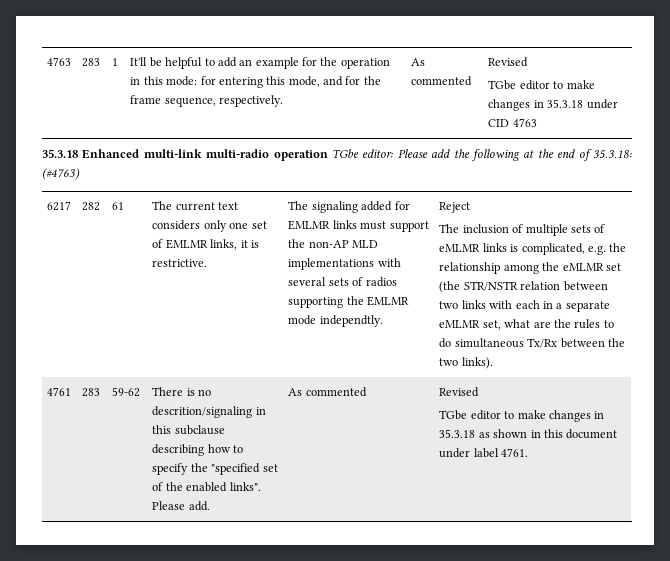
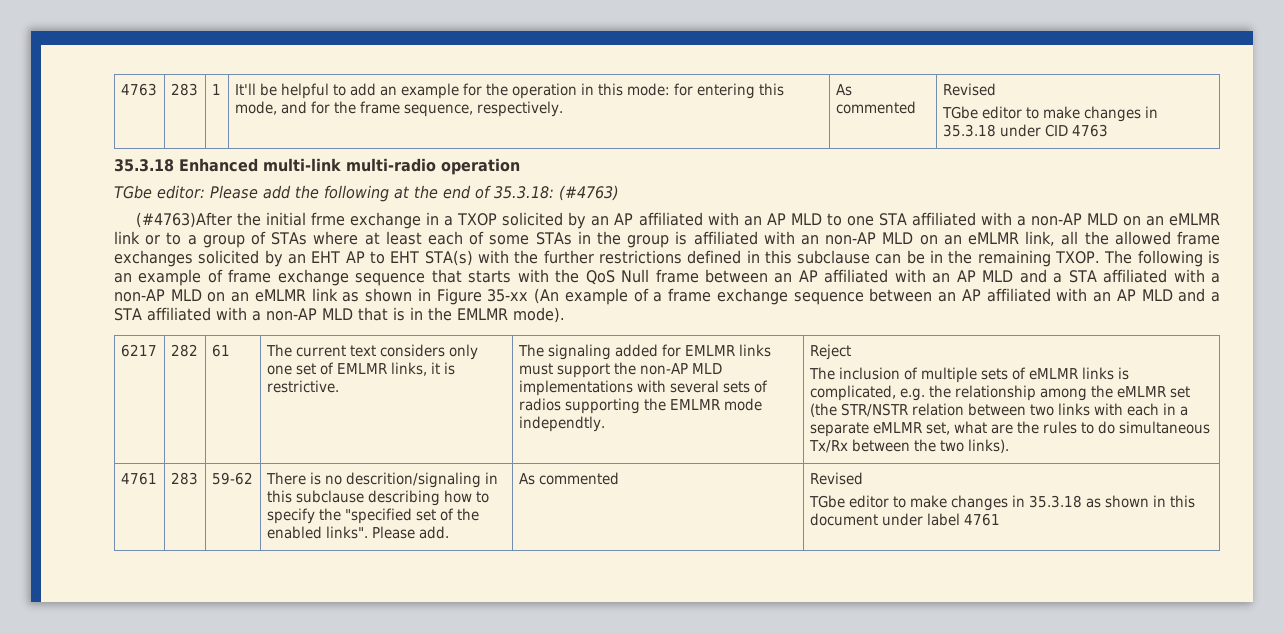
- 35.3.18 Enhanced multi-link multi-radio operation TGbe editor: Please add the following at the end of 35.3.18: (#4763)
+ 35.3.18 Enhanced multi-link multi-radio operation
+ TGbe editor: Please add the following at the end of 35.3.18: (#4763)
+ (#4763)After the initial frme exchange in a TXOP solicited by an AP affiliated with an AP MLD to one STA affiliated with a non-AP MLD on an eMLMR link or to a group of STAs where at least each of some STAs in the group is affiliated with an non-AP MLD on an eMLMR link, all the allowed frame exchanges solicited by an EHT AP to EHT STA(s) with the further restrictions defined in this subclause can be in the remaining TXOP. The following is an example of frame exchange sequence that starts with the QoS Null frame between an AP affiliated with an AP MLD and a STA affiliated with a non-AP MLD on an eMLMR link as shown in Figure 35-xx (An example of a frame exchange sequence between an AP affiliated with an AP MLD and a STA affiliated with a non-AP MLD that is in the EMLMR mode).
- TGbe editor to make changes in 35.3.18 as shown in this document under label 4761.
+ TGbe editor to make changes in 35.3.18 as shown in this document under label 4761

